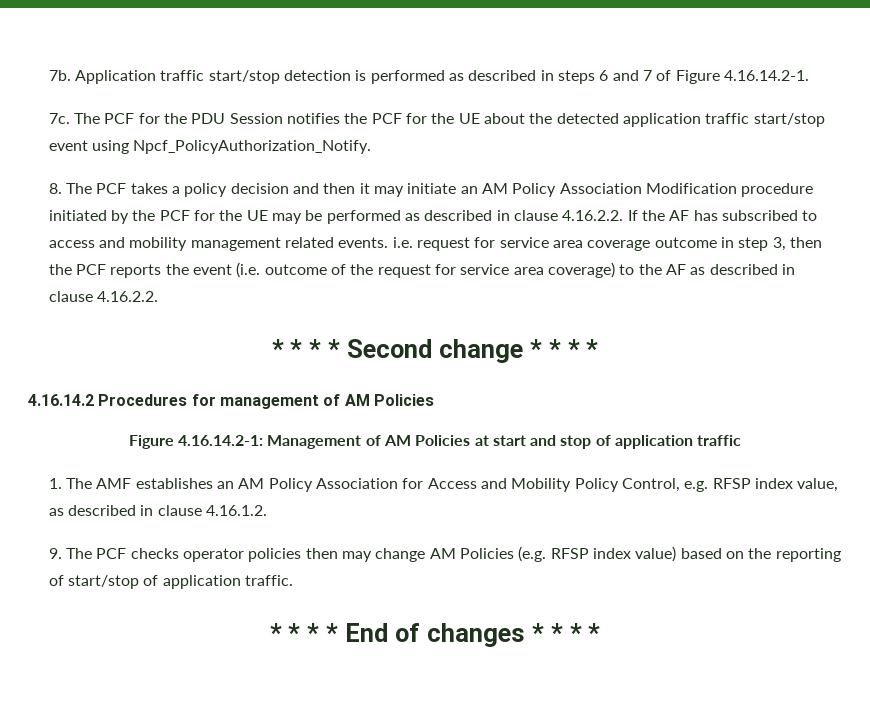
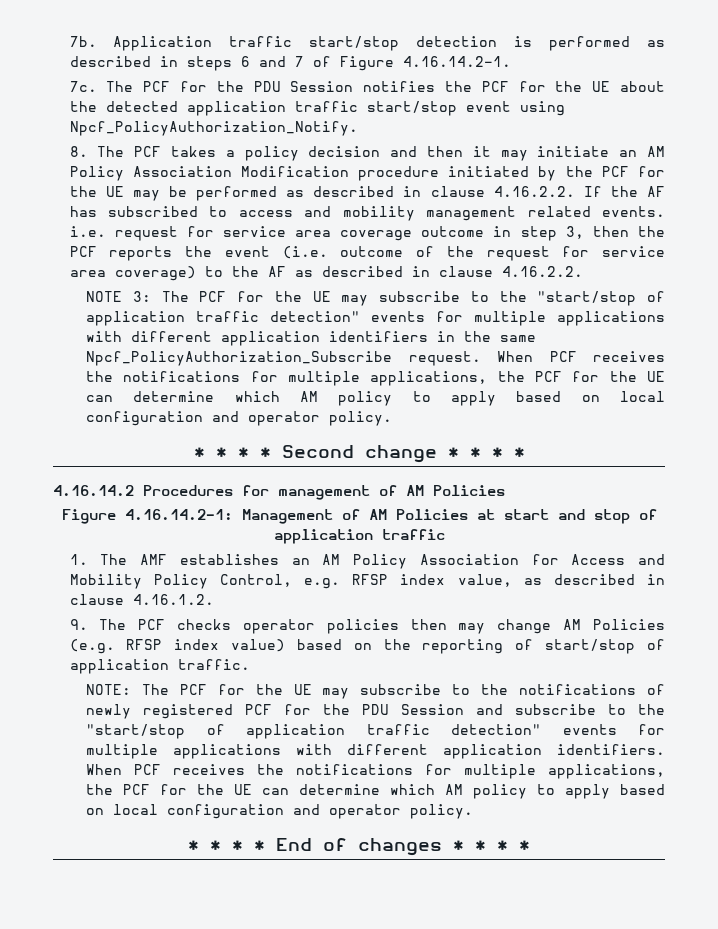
+ NOTE 3: The PCF for the UE may subscribe to the "start/stop of application traffic detection" events for multiple applications with different application identifiers in the same Npcf_PolicyAuthorization_Subscribe request. When PCF receives the notifications for multiple applications, the PCF for the UE can determine which AM policy to apply based on local configuration and operator policy.
+ NOTE: The PCF for the UE may subscribe to the notifications of newly registered PCF for the PDU Session and subscribe to the "start/stop of application traffic detection" events for multiple applications with different application identifiers. When PCF receives the notifications for multiple applications, the PCF for the UE can determine which AM policy to apply based on local configuration and operator policy.

